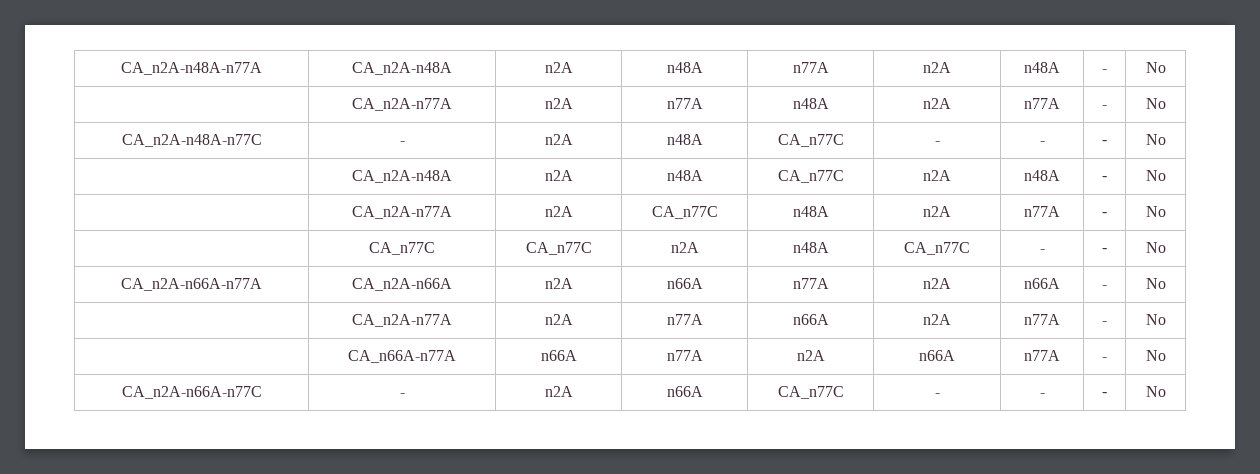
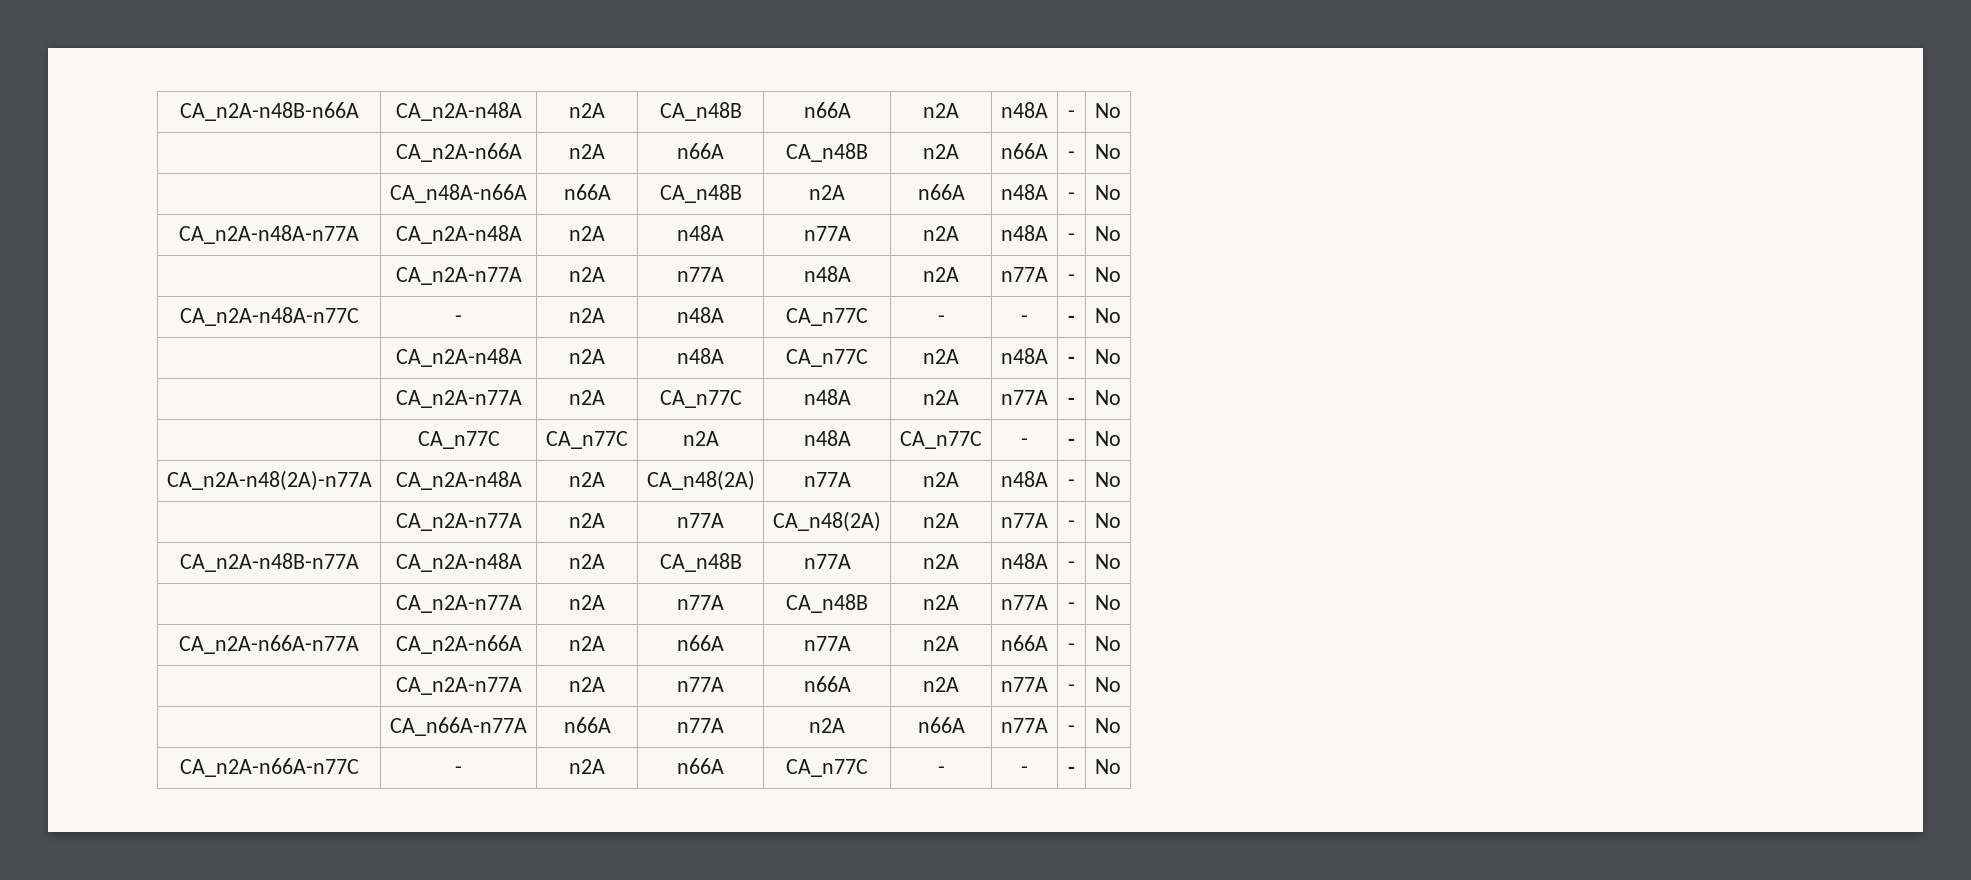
+ CA_n2A-n48B-n66A | CA_n2A-n48A | n2A | CA_n48B | n66A | n2A | n48A | - | No
+ | CA_n2A-n66A | n2A | n66A | CA_n48B | n2A | n66A | - | No
+ | CA_n48A-n66A | n66A | CA_n48B | n2A | n66A | n48A | - | No
+ CA_n2A-n48(2A)-n77A | CA_n2A-n48A | n2A | CA_n48(2A) | n77A | n2A | n48A | - | No
+ | CA_n2A-n77A | n2A | n77A | CA_n48(2A) | n2A | n77A | - | No
+ CA_n2A-n48B-n77A | CA_n2A-n48A | n2A | CA_n48B | n77A | n2A | n48A | - | No
+ | CA_n2A-n77A | n2A | n77A | CA_n48B | n2A | n77A | - | No

